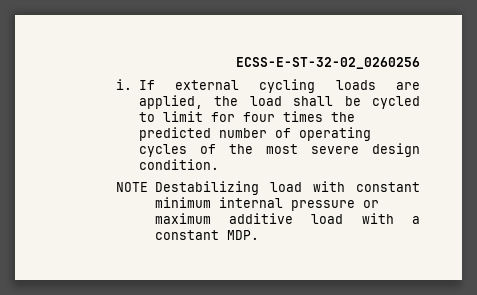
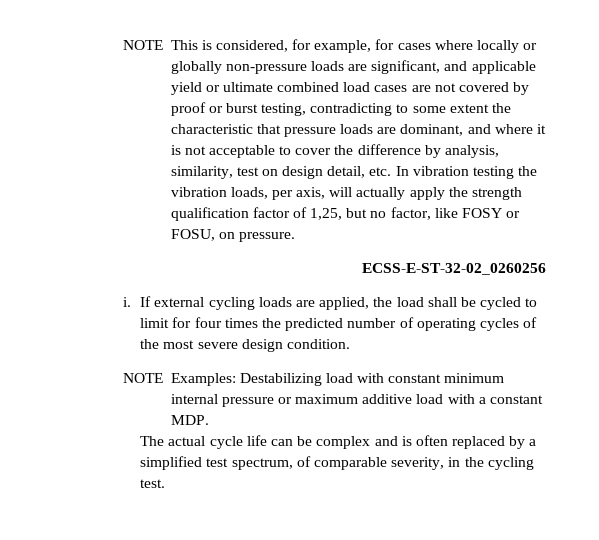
+ NOTE This is considered, for example, for cases where locally or globally non-pressure loads are significant, and applicable yield or ultimate combined load cases are not covered by proof or burst testing, contradicting to some extent the characteristic that pressure loads are dominant, and where it is not acceptable to cover the difference by analysis, similarity, test on design detail, etc. In vibration testing the vibration loads, per axis, will actually apply the strength qualification factor of 1,25, but no factor, like FOSY or FOSU, on pressure.
- NOTE Destabilizing load with constant minimum internal pressure or maximum additive load with a constant MDP.
+ NOTE Examples: Destabilizing load with constant minimum internal pressure or maximum additive load with a constant MDP.
+ The actual cycle life can be complex and is often replaced by a simplified test spectrum, of comparable severity, in the cycling test.

